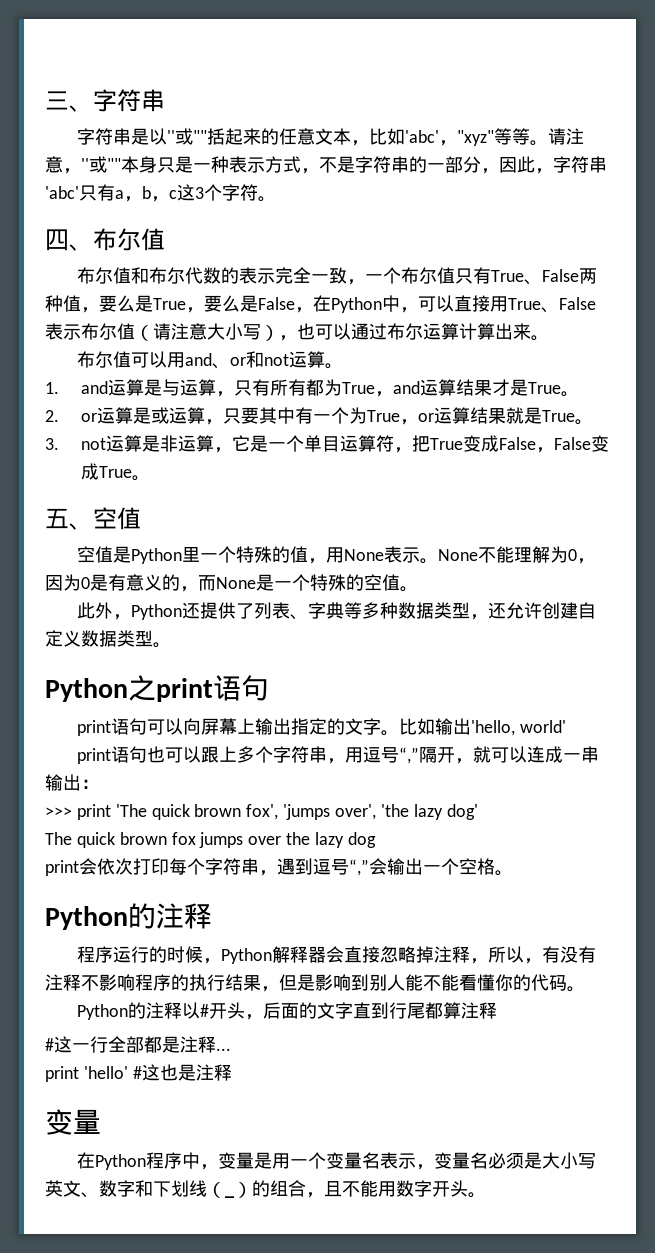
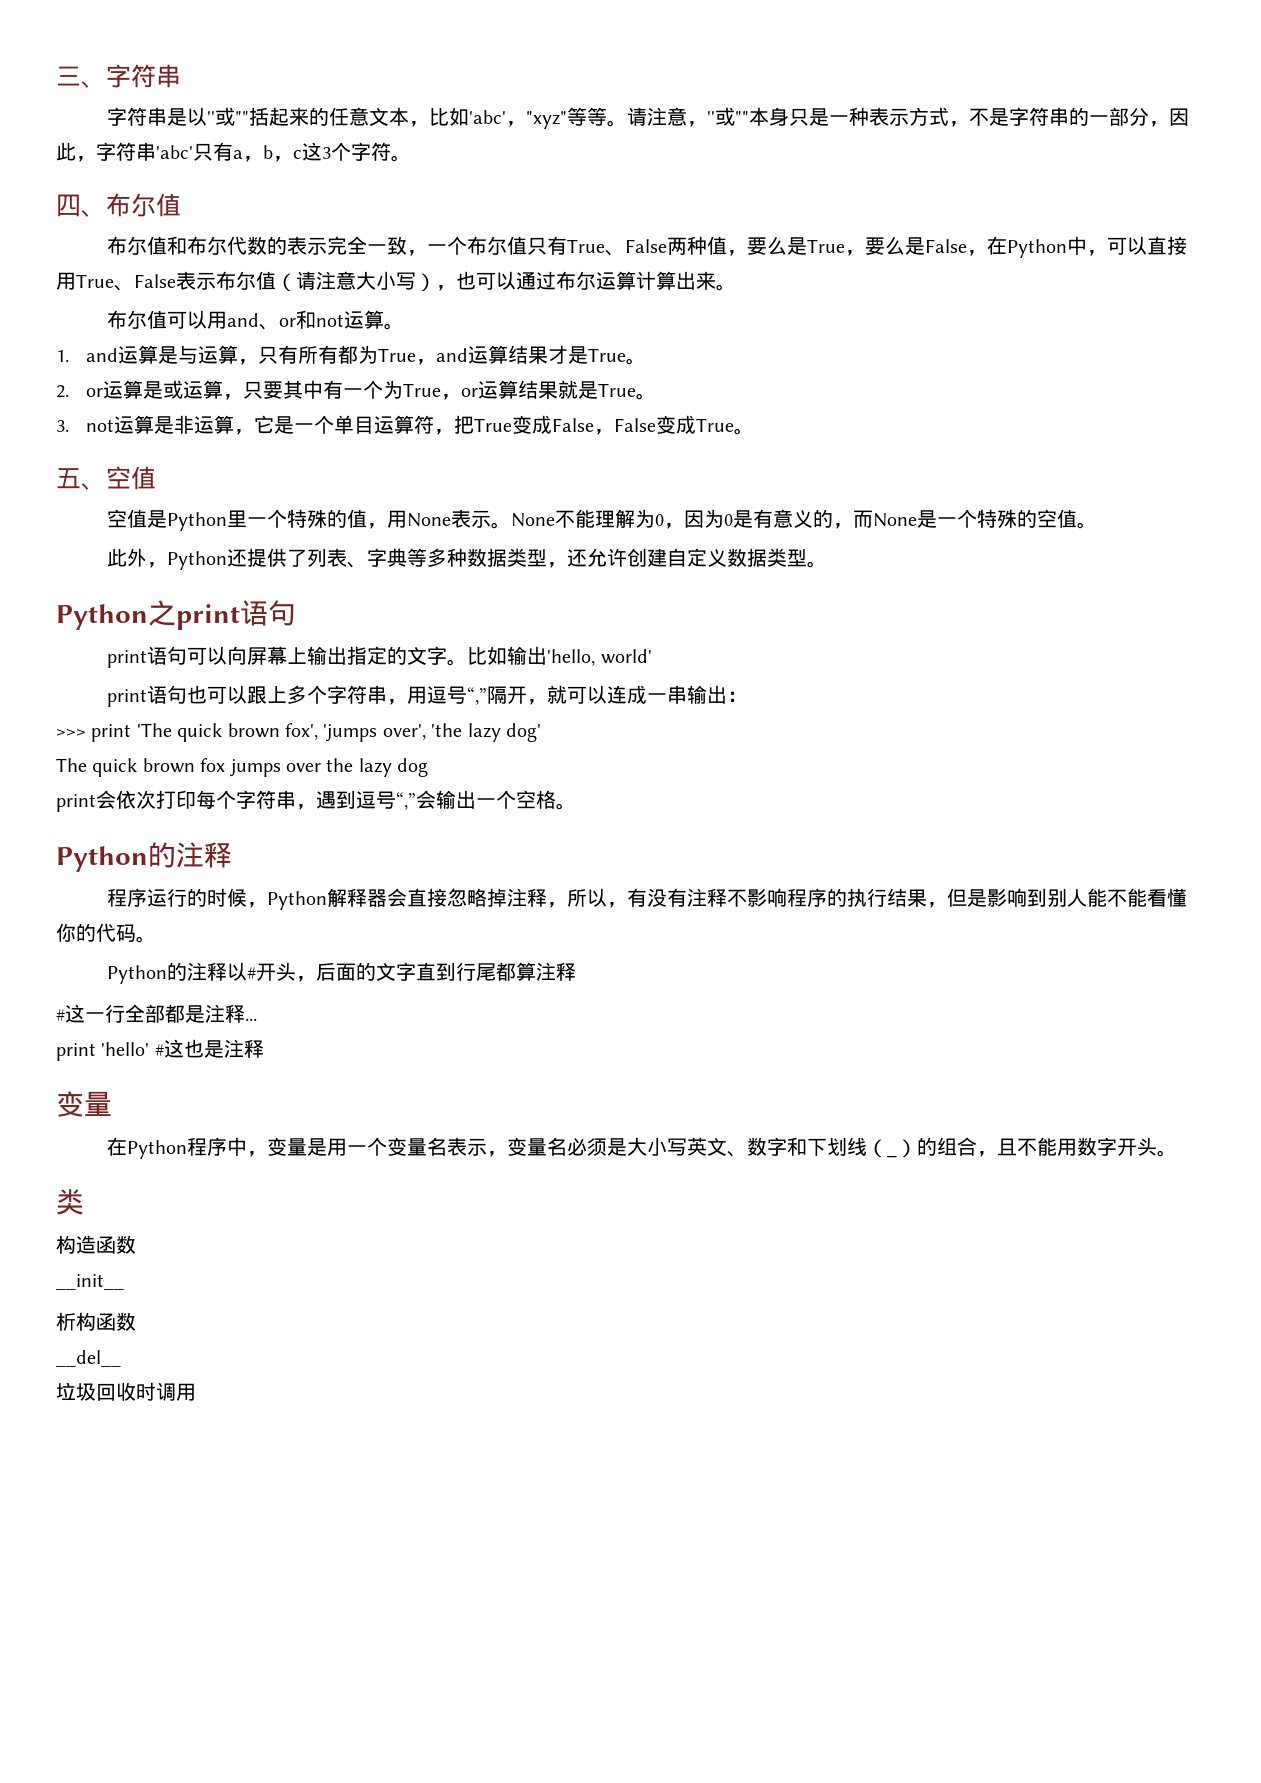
  在Python程序中，变量是用一个变量名表示，变量名必须是大小写英文、数字和下划线（_）的组合，且不能用数字开头。
+ 类
+ 构造函数
+ __init__
+ 析构函数
+ __del__
+ 垃圾回收时调用

